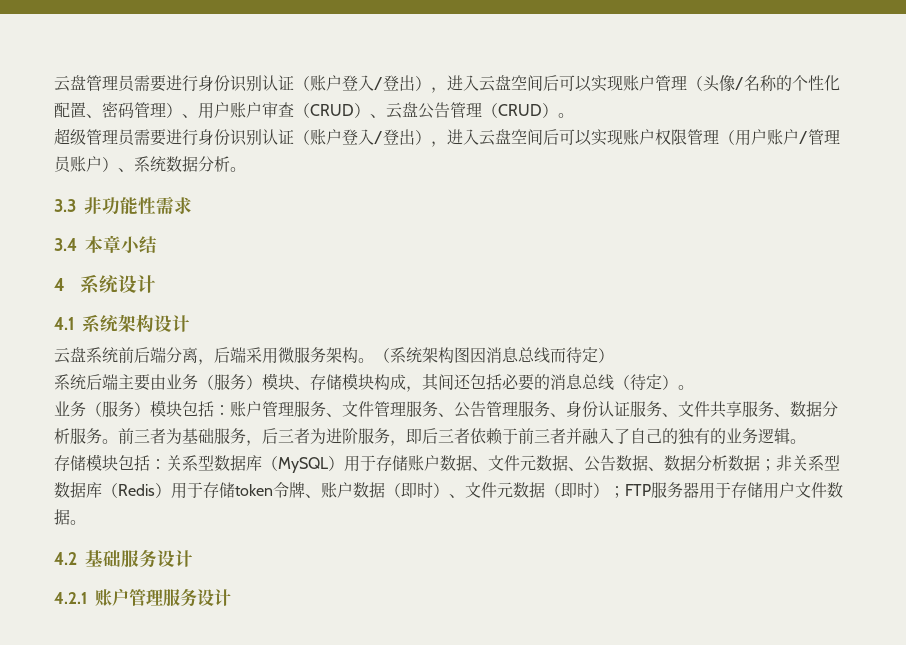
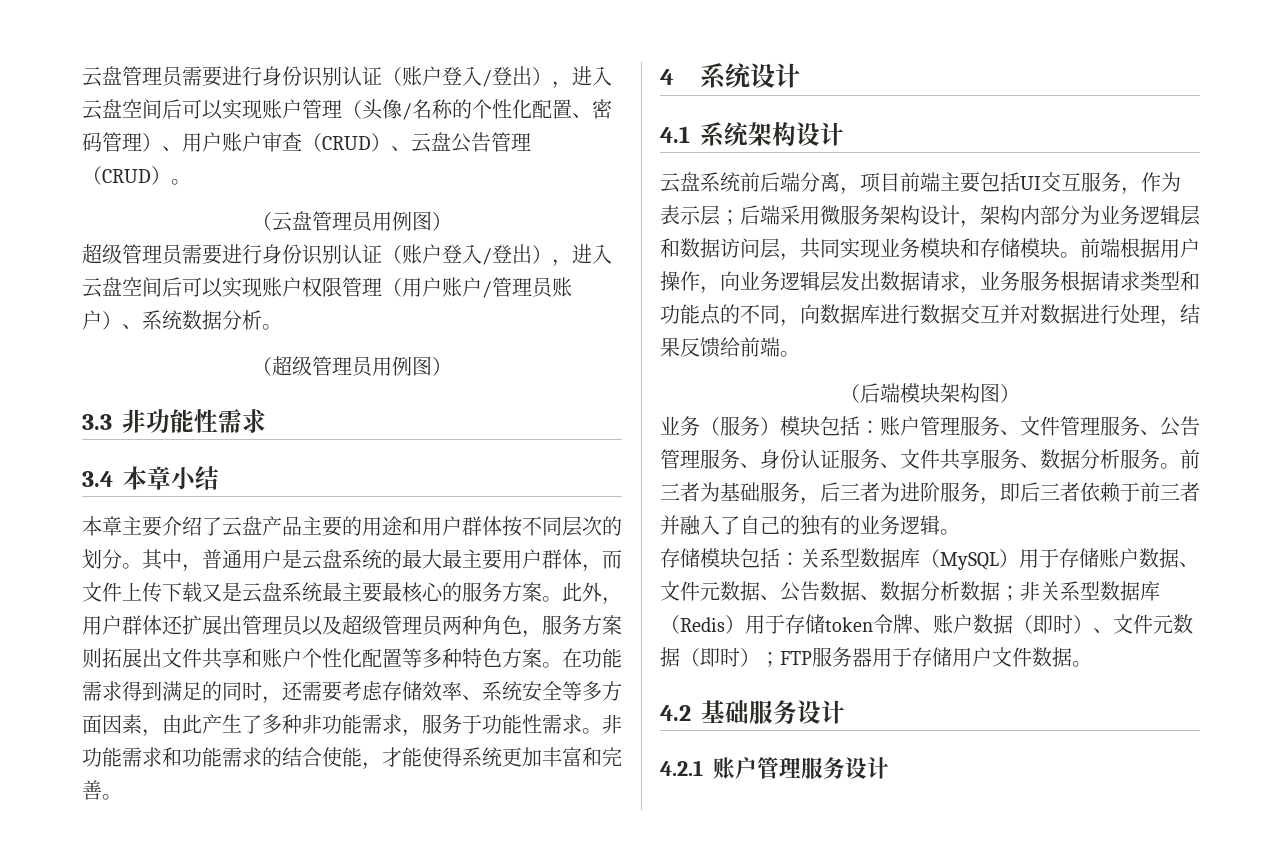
+ （云盘管理员用例图）
+ （超级管理员用例图）
+ 本章主要介绍了云盘产品主要的用途和用户群体按不同层次的划分。其中，普通用户是云盘系统的最大最主要用户群体，而文件上传下载又是云盘系统最主要最核心的服务方案。此外，用户群体还扩展出管理员以及超级管理员两种角色，服务方案则拓展出文件共享和账户个性化配置等多种特色方案。在功能需求得到满足的同时，还需要考虑存储效率、系统安全等多方面因素，由此产生了多种非功能需求，服务于功能性需求。非功能需求和功能需求的结合使能，才能使得系统更加丰富和完善。
- 云盘系统前后端分离，后端采用微服务架构。（系统架构图因消息总线而待定）
- 系统后端主要由业务（服务）模块、存储模块构成，其间还包括必要的消息总线（待定）。
+ 云盘系统前后端分离，项目前端主要包括UI交互服务，作为表示层；后端采用微服务架构设计，架构内部分为业务逻辑层和数据访问层，共同实现业务模块和存储模块。前端根据用户操作，向业务逻辑层发出数据请求，业务服务根据请求类型和功能点的不同，向数据库进行数据交互并对数据进行处理，结果反馈给前端。
+ （后端模块架构图）

